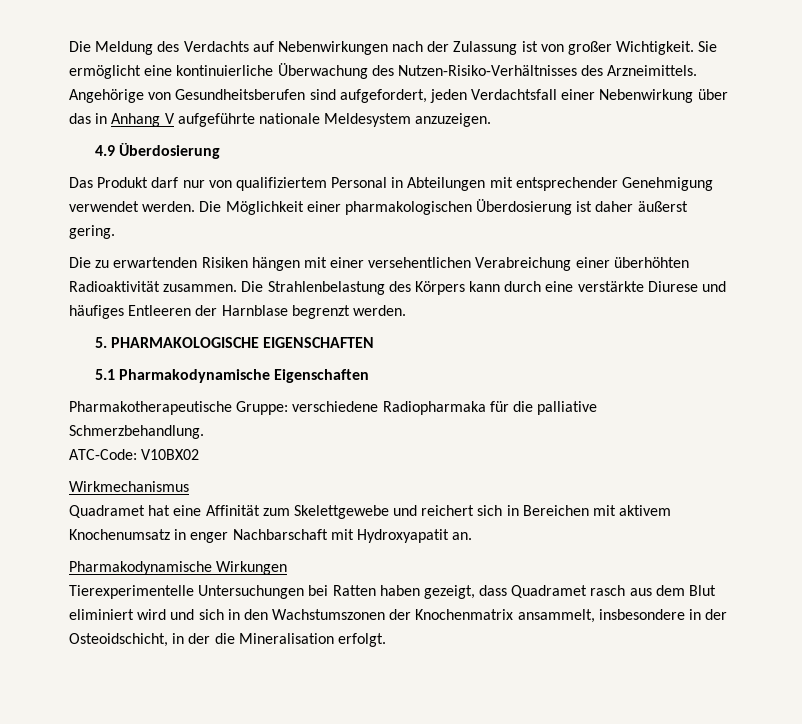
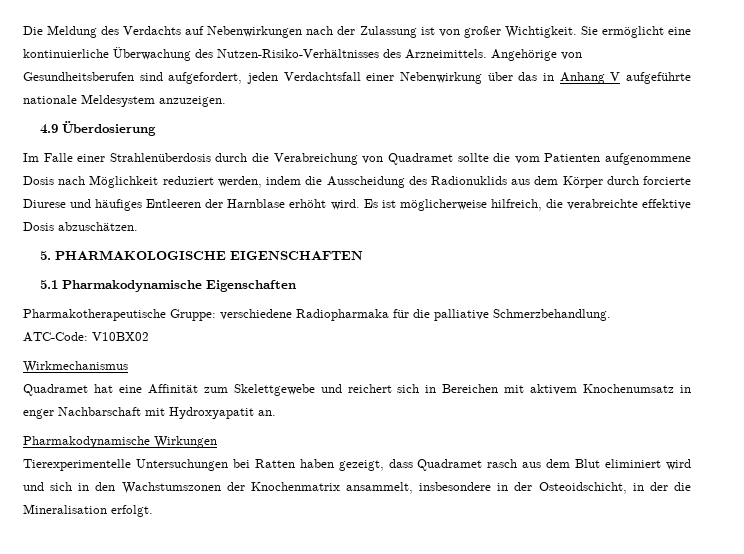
- Das Produkt darf nur von qualifiziertem Personal in Abteilungen mit entsprechender Genehmigung verwendet werden. Die Möglichkeit einer pharmakologischen Überdosierung ist daher äußerst gering.
- Die zu erwartenden Risiken hängen mit einer versehentlichen Verabreichung einer überhöhten Radioaktivität zusammen. Die Strahlenbelastung des Körpers kann durch eine verstärkte Diurese und häufiges Entleeren der Harnblase begrenzt werden.
+ Im Falle einer Strahlenüberdosis durch die Verabreichung von Quadramet sollte die vom Patienten aufgenommene Dosis nach Möglichkeit reduziert werden, indem die Ausscheidung des Radionuklids aus dem Körper durch forcierte Diurese und häufiges Entleeren der Harnblase erhöht wird. Es ist möglicherweise hilfreich, die verabreichte effektive Dosis abzuschätzen.

